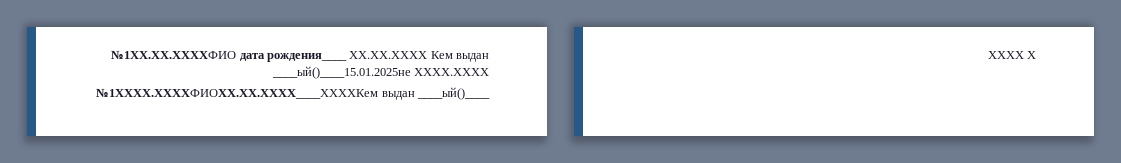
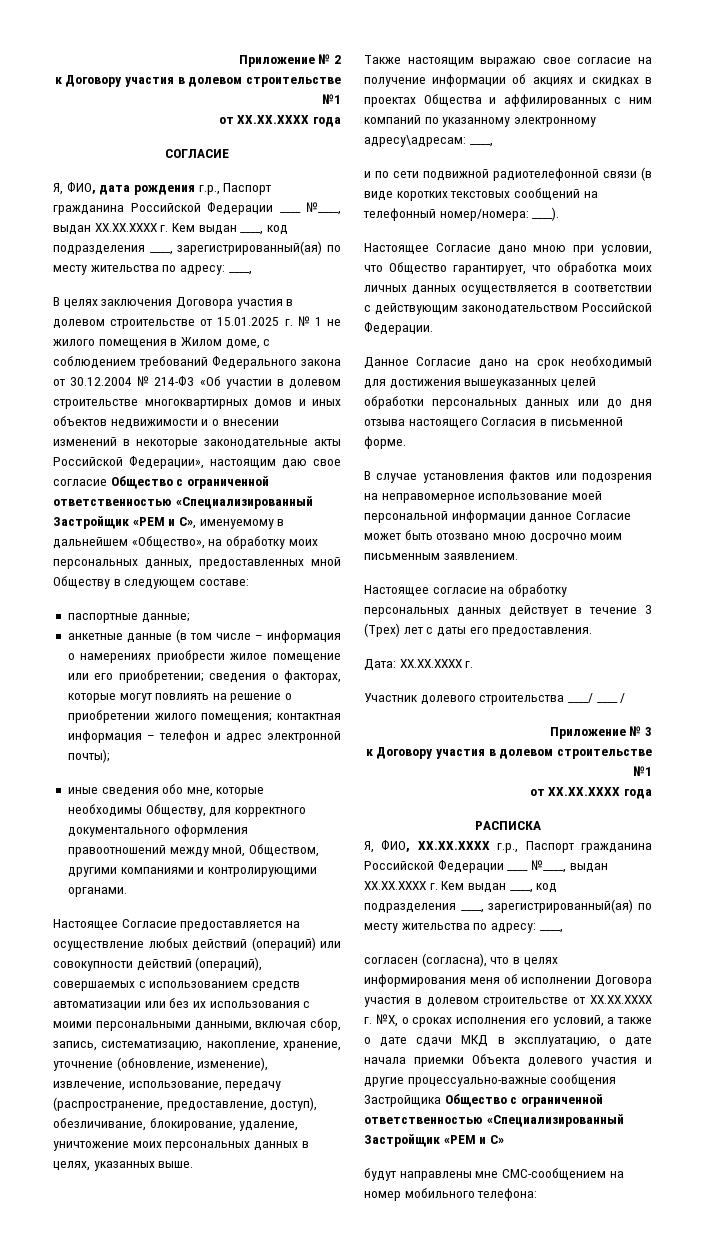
- №1ХХ.ХХ.ХХХХФИО дата рождения____ ХХ.ХХ.ХХХХ Кем выдан ____ый()____15.01.2025не ХХХХ.ХХХХ
- №1ХХХХ.ХХХХФИОХХ.ХХ.ХХХХ____ХХХХКем выдан ____ый()____ ХХХХ Х
+ Приложение № 2
+ к Договору участия в долевом строительстве №1
+ от ХХ.ХХ.ХХХХ года
+ СОГЛАСИЕ
+ Я, ФИО, дата рождения г.р., Паспорт гражданина Российской Федерации ____ №____, выдан ХХ.ХХ.ХХХХ г. Кем выдан ____, код подразделения ____, зарегистрированный(ая) по месту жительства по адресу: ____,
+ В целях заключения Договора участия в долевом строительстве от 15.01.2025 г. № 1 не жилого помещения в Жилом доме, с соблюдением требований Федерального закона от 30.12.2004 № 214-ФЗ «Об участии в долевом строительстве многоквартирных домов и иных объектов недвижимости и о внесении изменений в некоторые законодательные акты Российской Федерации», настоящим даю свое согласие Общество с ограниченной ответственностью «Специализированный Застройщик «РЕМ и С», именуемому в дальнейшем «Общество», на обработку моих персональных данных, предоставленных мной Обществу в следующем составе:
+ паспортные данные;
+ анкетные данные (в том числе – информация о намерениях приобрести жилое помещение или его приобретении; сведения о факторах, которые могут повлиять на решение о приобретении жилого помещения; контактная информация – телефон и адрес электронной почты);
+ иные сведения обо мне, которые необходимы Обществу, для корректного документального оформления правоотношений между мной, Обществом, другими компаниями и контролирующими органами.
+ Настоящее Согласие предоставляется на осуществление любых действий (операций) или совокупности действий (операций), совершаемых с использованием средств автоматизации или без их использования с моими персональными данными, включая сбор, запись, систематизацию, накопление, хранение, уточнение (обновление, изменение), извлечение, использование, передачу (распространение, предоставление, доступ), обезличивание, блокирование, удаление, уничтожение моих персональных данных в целях, указанных выше.
+ Также настоящим выражаю свое согласие на получение информации об акциях и скидках в проектах Общества и аффилированных с ним компаний по указанному электронному адресу\адресам: ____,
+ и по сети подвижной радиотелефонной связи (в виде коротких текстовых сообщений на телефонный номер/номера: ____).
+ Настоящее Согласие дано мною при условии, что Общество гарантирует, что обработка моих личных данных осуществляется в соответствии с действующим законодательством Российской Федерации.
+ Данное Согласие дано на срок необходимый для достижения вышеуказанных целей обработки персональных данных или до дня отзыва настоящего Согласия в письменной форме.
+ В случае установления фактов или подозрения на неправомерное использование моей персональной информации данное Согласие может быть отозвано мною досрочно моим письменным заявлением.
+ Настоящее согласие на обработку персональных данных действует в течение 3 (Трех) лет с даты его предоставления.
+ Дата: ХХ.ХХ.ХХХХ г.
+ Участник долевого строительства ____/ ____ /
+ Приложение № 3
+ к Договору участия в долевом строительстве №1
+ от ХХ.ХХ.ХХХХ года
+ РАСПИСКА
+ Я, ФИО, ХХ.ХХ.ХХХХ г.р., Паспорт гражданина Российской Федерации ____ №____, выдан ХХ.ХХ.ХХХХ г. Кем выдан ____, код подразделения ____, зарегистрированный(ая) по месту жительства по адресу: ____,
+ согласен (согласна), что в целях информирования меня об исполнении Договора участия в долевом строительстве от ХХ.ХХ.ХХХХ г. №Х, о сроках исполнения его условий, а также о дате сдачи МКД в эксплуатацию, о дате начала приемки Объекта долевого участия и другие процессуально-важные сообщения Застройщика Общество с ограниченной ответственностью «Специализированный Застройщик «РЕМ и С»
+ будут направлены мне СМС-сообщением на номер мобильного телефона:

